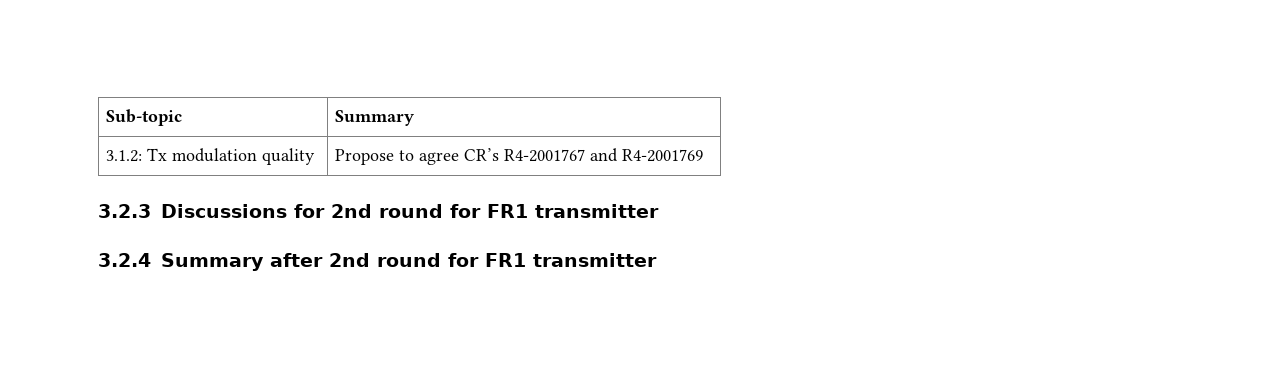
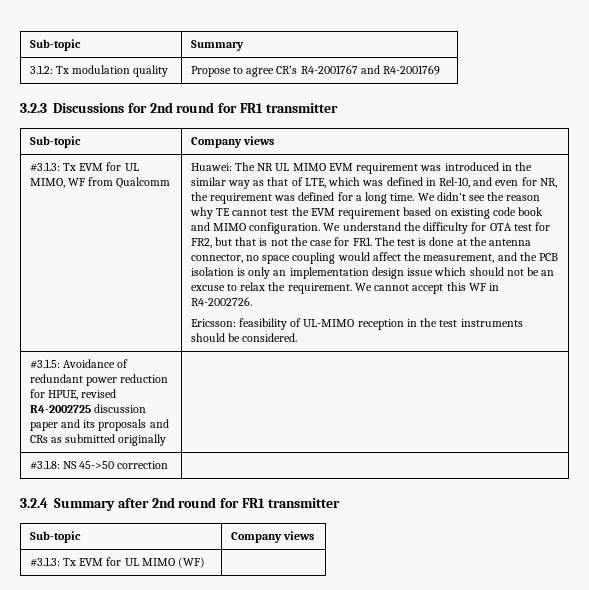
  3.2.3 Discussions for 2nd round for FR1 transmitter
+ Sub-topic | Company views
+ #3.1.3: Tx EVM for UL MIMO, WF from Qualcomm | Huawei: The NR UL MIMO EVM requirement was introduced in the similar way as that of LTE, which was defined in Rel-10, and even for NR, the requirement was defined for a long time. We didn’t see the reason why TE cannot test the EVM requirement based on existing code book and MIMO configuration. We understand the difficulty for OTA test for FR2, but that is not the case for FR1. The test is done at the antenna connector, no space coupling would affect the measurement, and the PCB isolation is only an implementation design issue which should not be an excuse to relax the requirement. We cannot accept this WF in R4-2002726.
+ Ericsson: feasibility of UL-MIMO reception in the test instruments should be considered.
+ #3.1.5: Avoidance of redundant power reduction for HPUE, revised R4-2002725 discussion paper and its proposals and CRs as submitted originally |
+ #3.1.8: NS 45->50 correction |
  3.2.4 Summary after 2nd round for FR1 transmitter
+ Sub-topic | Company views
+ #3.1.3: Tx EVM for UL MIMO (WF) |

